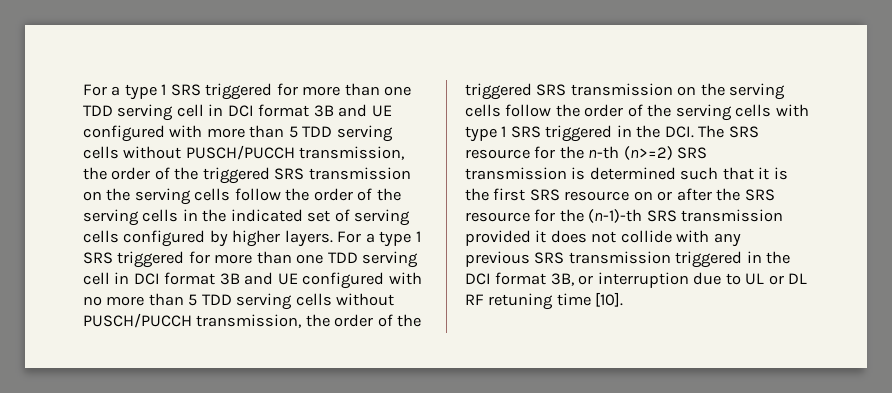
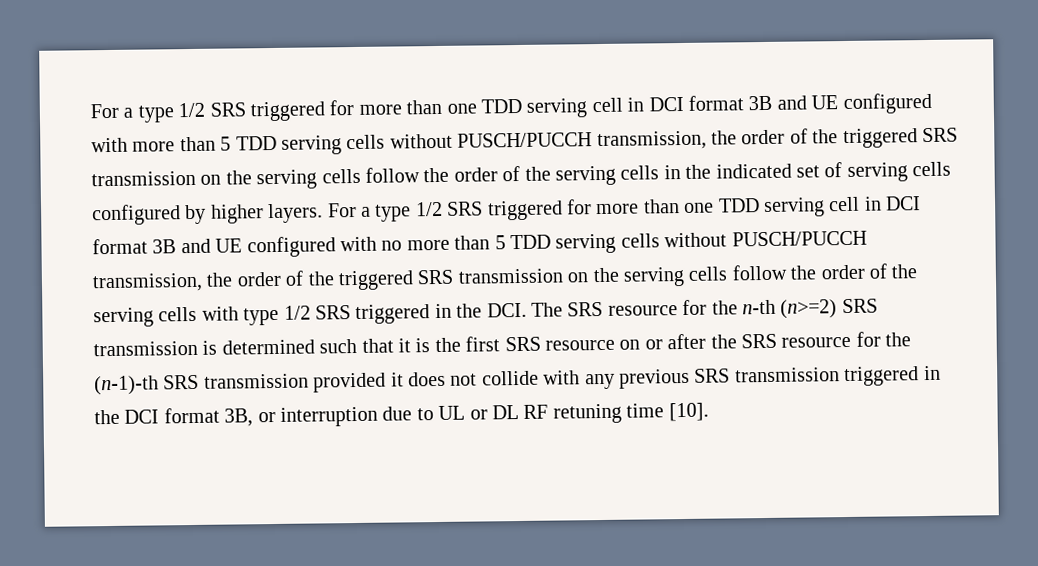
- For a type 1 SRS triggered for more than one TDD serving cell in DCI format 3B and UE configured with more than 5 TDD serving cells without PUSCH/PUCCH transmission, the order of the triggered SRS transmission on the serving cells follow the order of the serving cells in the indicated set of serving cells configured by higher layers.
+ For a type 1/2 SRS triggered for more than one TDD serving cell in DCI format 3B and UE configured with more than 5 TDD serving cells without PUSCH/PUCCH transmission, the order of the triggered SRS transmission on the serving cells follow the order of the serving cells in the indicated set of serving cells configured by higher layers.
- For a type 1 SRS triggered for more than one TDD serving cell in DCI format 3B and UE configured with no more than 5 TDD serving cells without PUSCH/PUCCH transmission, the order of the triggered SRS transmission on the serving cells follow the order of the serving cells with type 1 SRS triggered in the DCI. The SRS resource for the n-th (n>=2) SRS transmission is determined such that it is the first SRS resource on or after the SRS resource for the (n-1)-th SRS transmission provided it does not collide with any previous SRS transmission triggered in the DCI format 3B, or interruption due to UL or DL RF retuning time [10].
+ For a type 1/2 SRS triggered for more than one TDD serving cell in DCI format 3B and UE configured with no more than 5 TDD serving cells without PUSCH/PUCCH transmission, the order of the triggered SRS transmission on the serving cells follow the order of the serving cells with type 1/2 SRS triggered in the DCI. The SRS resource for the n-th (n>=2) SRS transmission is determined such that it is the first SRS resource on or after the SRS resource for the (n-1)-th SRS transmission provided it does not collide with any previous SRS transmission triggered in the DCI format 3B, or interruption due to UL or DL RF retuning time [10].

